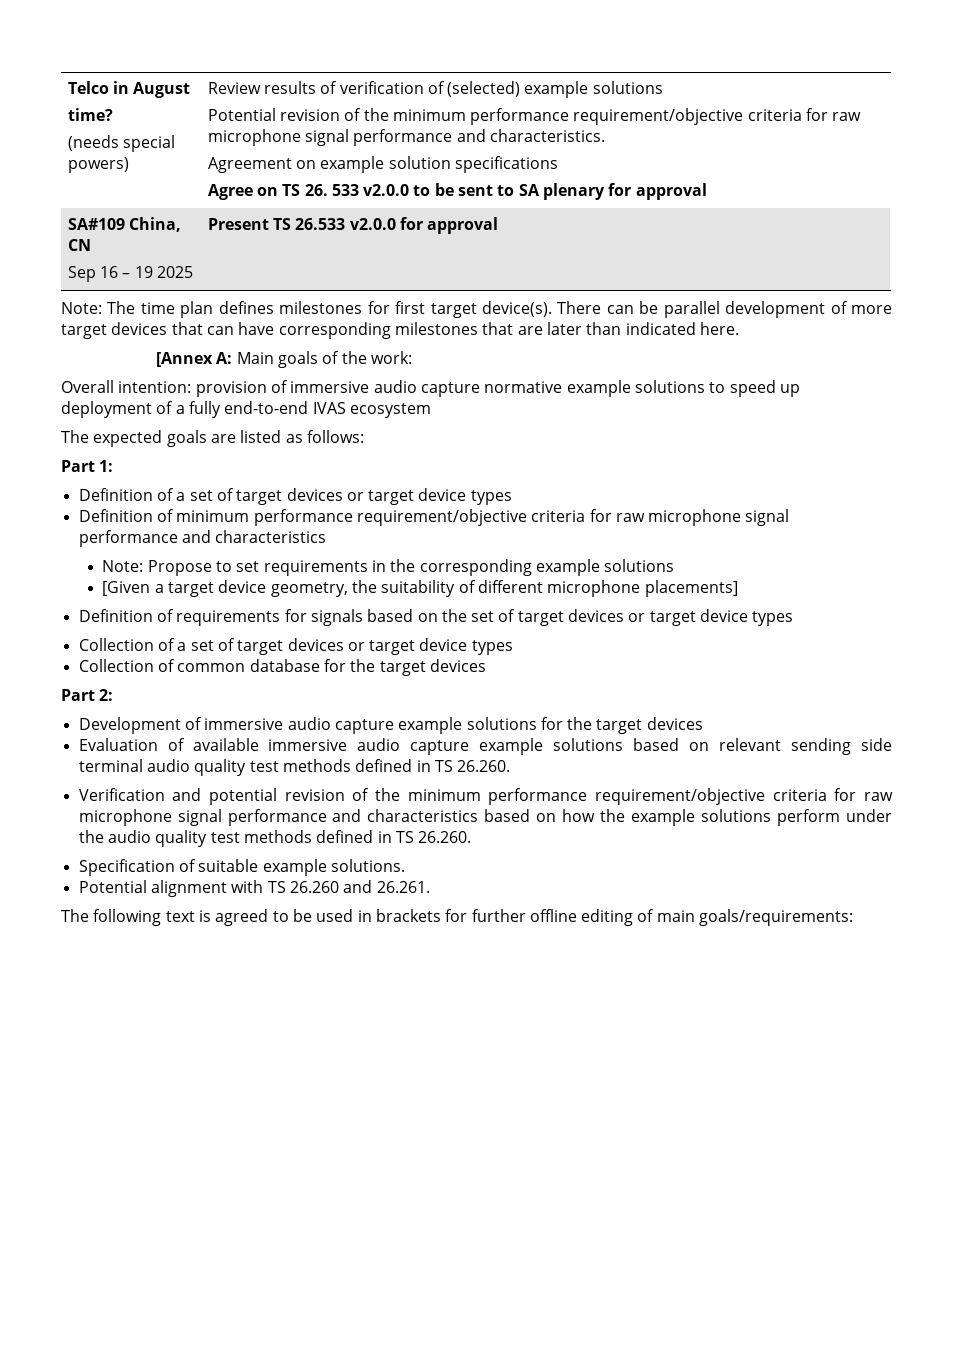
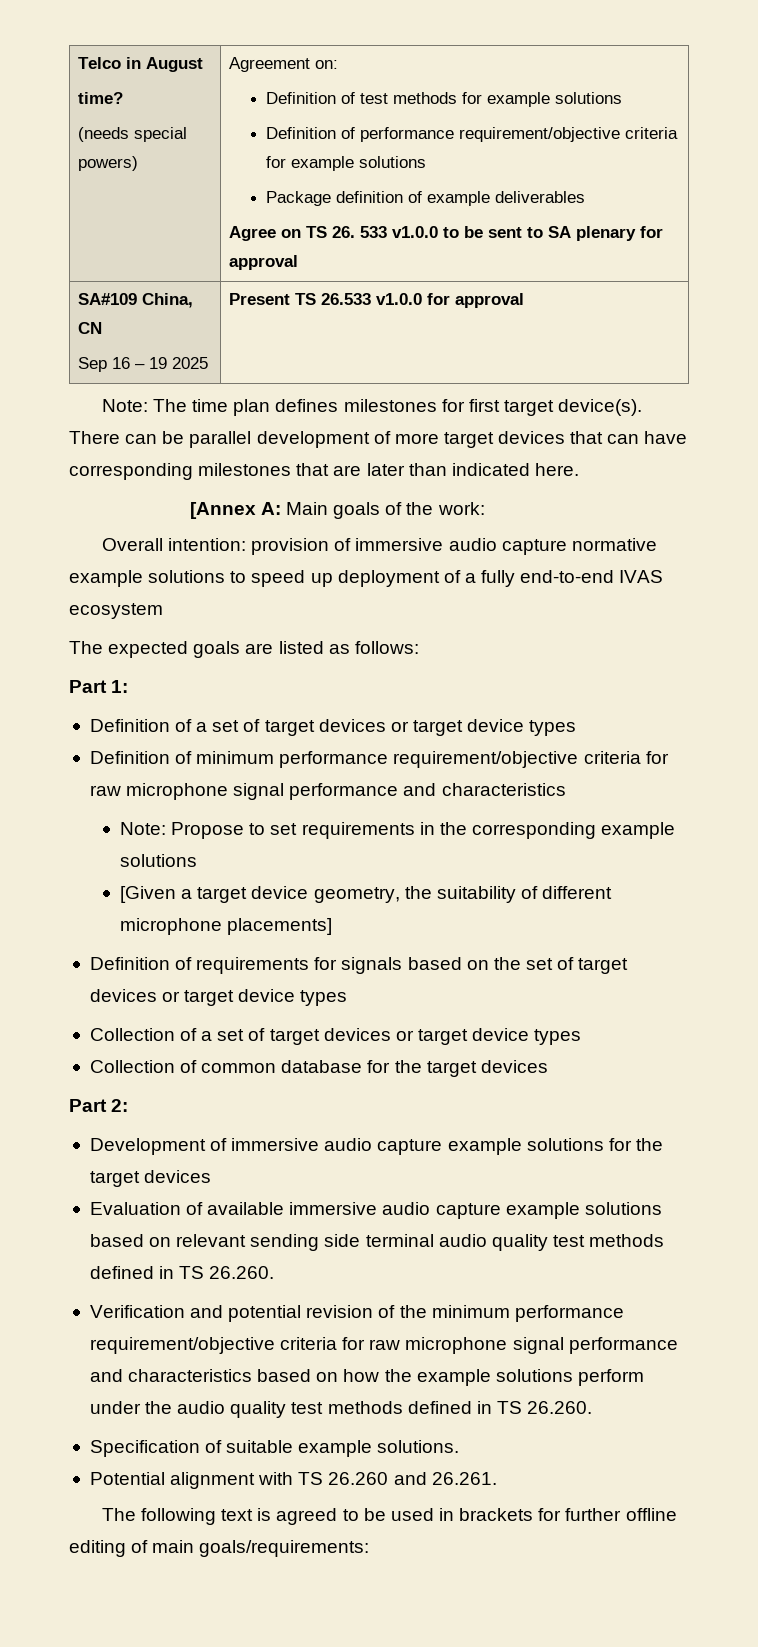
- Review results of verification of (selected) example solutions
- Potential revision of the minimum performance requirement/objective criteria for raw microphone signal performance and characteristics.
- Agreement on example solution specifications
+ Agreement on:
+ Definition of test methods for example solutions
+ Definition of performance requirement/objective criteria for example solutions
+ Package definition of example deliverables
- Agree on TS 26. 533 v2.0.0 to be sent to SA plenary for approval
+ Agree on TS 26. 533 v1.0.0 to be sent to SA plenary for approval
  SA#109 China, CN
- Sep 16 – 19 2025 | Present TS 26.533 v2.0.0 for approval
+ Sep 16 – 19 2025 | Present TS 26.533 v1.0.0 for approval

